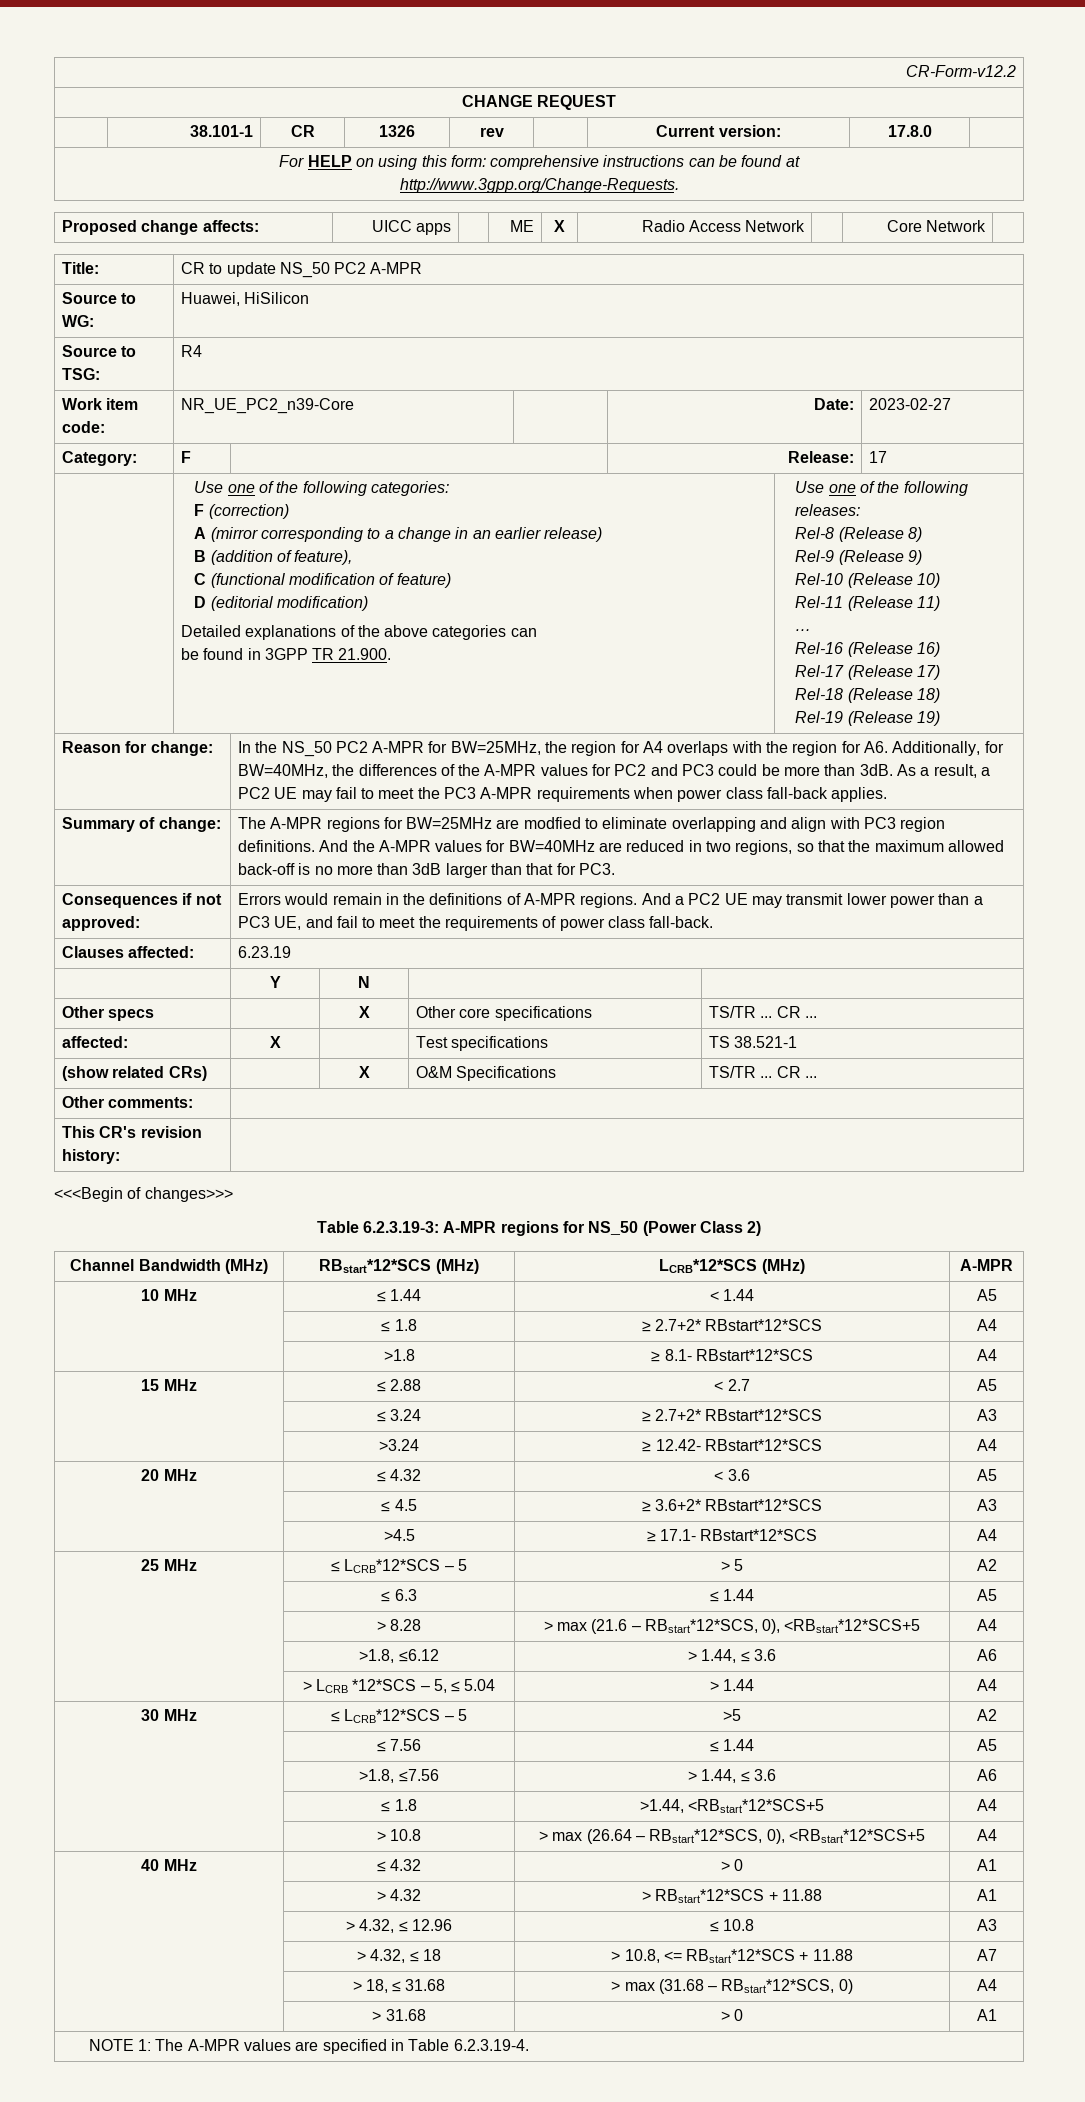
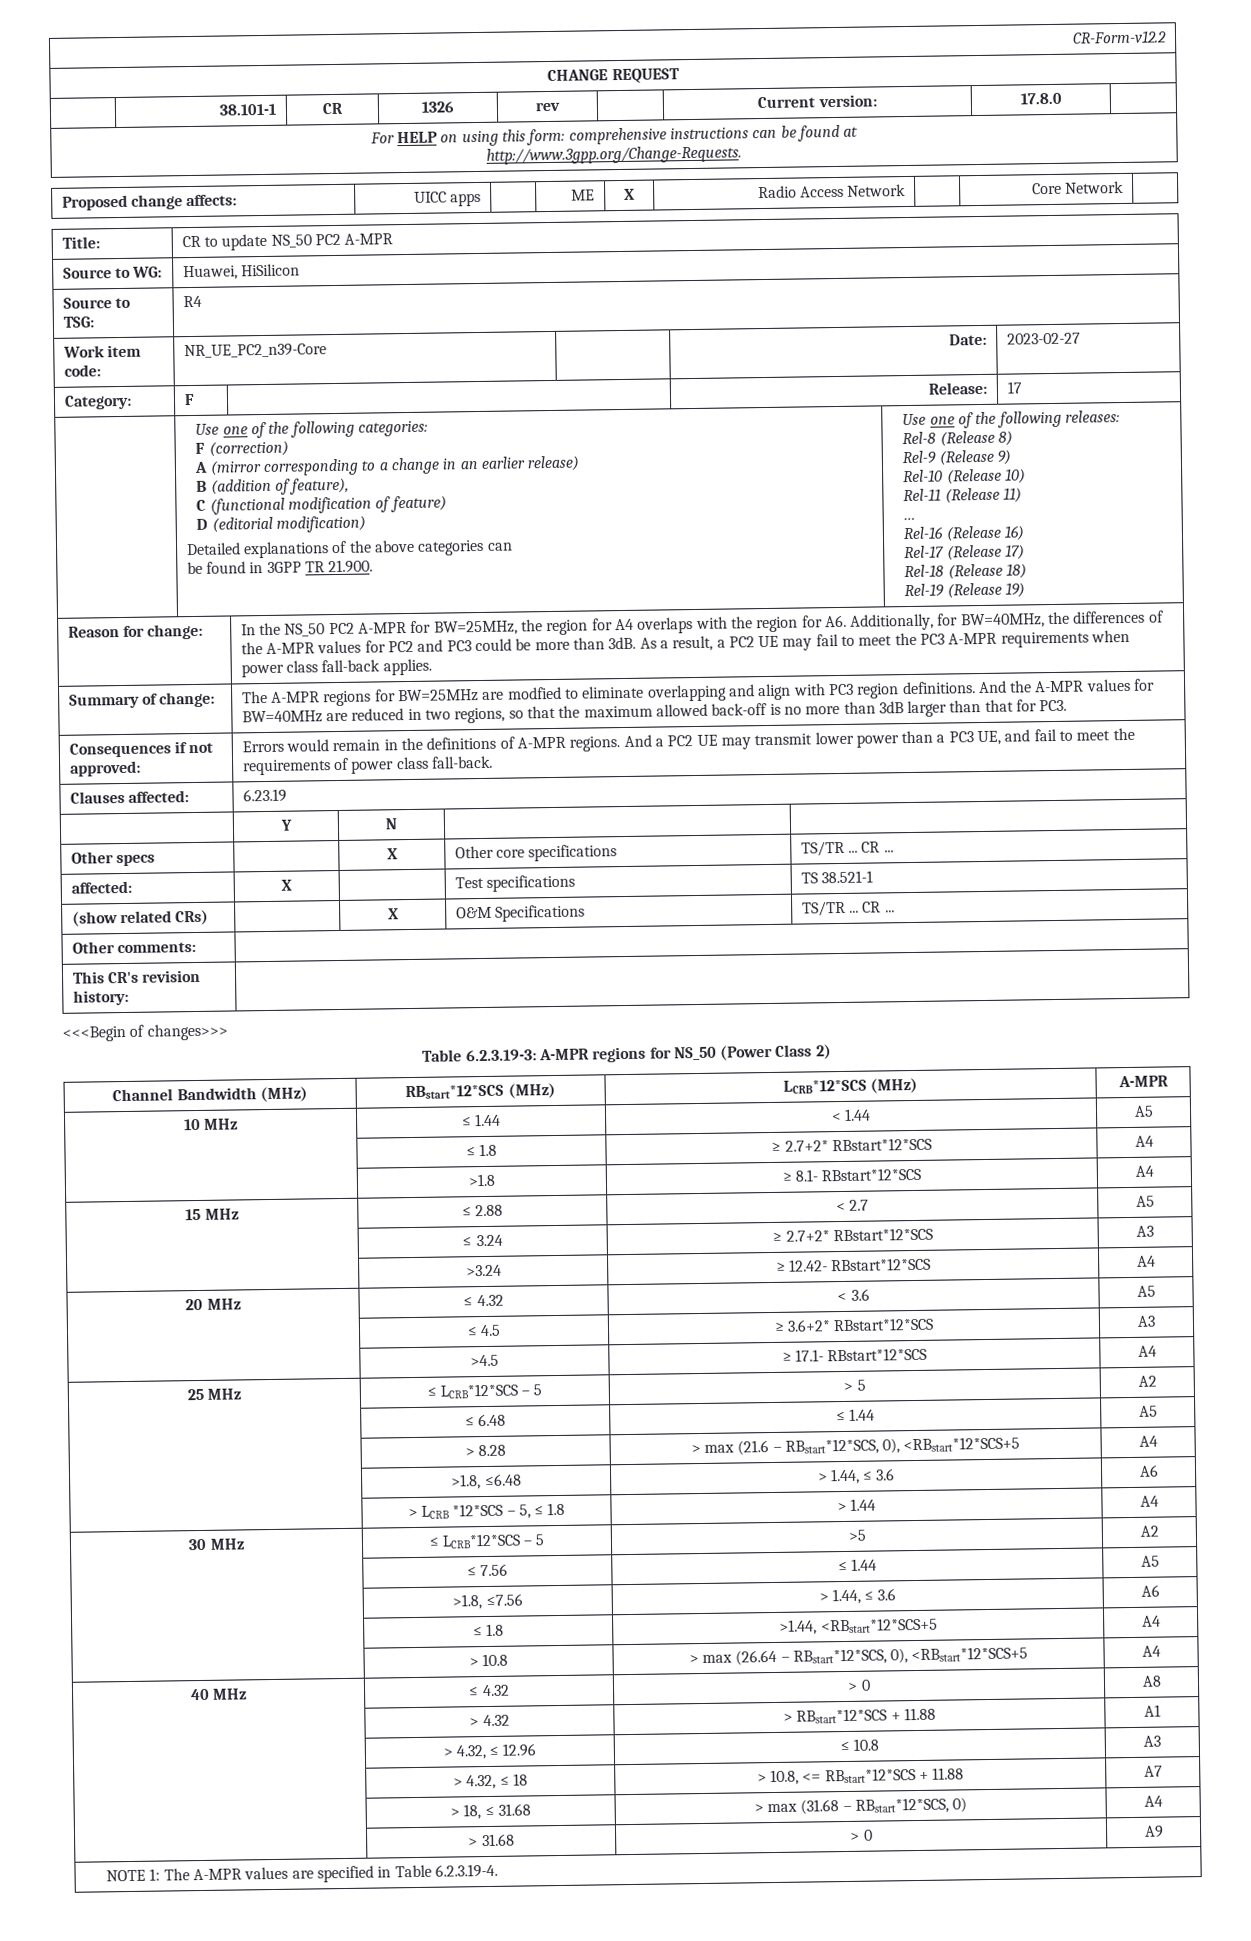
- | ≤ 6.3 | ≤ 1.44 | A5
+ | ≤ 6.48 | ≤ 1.44 | A5
- | >1.8, ≤6.12 | > 1.44, ≤ 3.6 | A6
+ | >1.8, ≤6.48 | > 1.44, ≤ 3.6 | A6
- | > LCRB *12*SCS – 5, ≤ 5.04 | > 1.44 | A4
+ | > LCRB *12*SCS – 5, ≤ 1.8 | > 1.44 | A4
- 40 MHz | ≤ 4.32 | > 0 | A1
+ 40 MHz | ≤ 4.32 | > 0 | A8
- | > 31.68 | > 0 | A1
+ | > 31.68 | > 0 | A9

